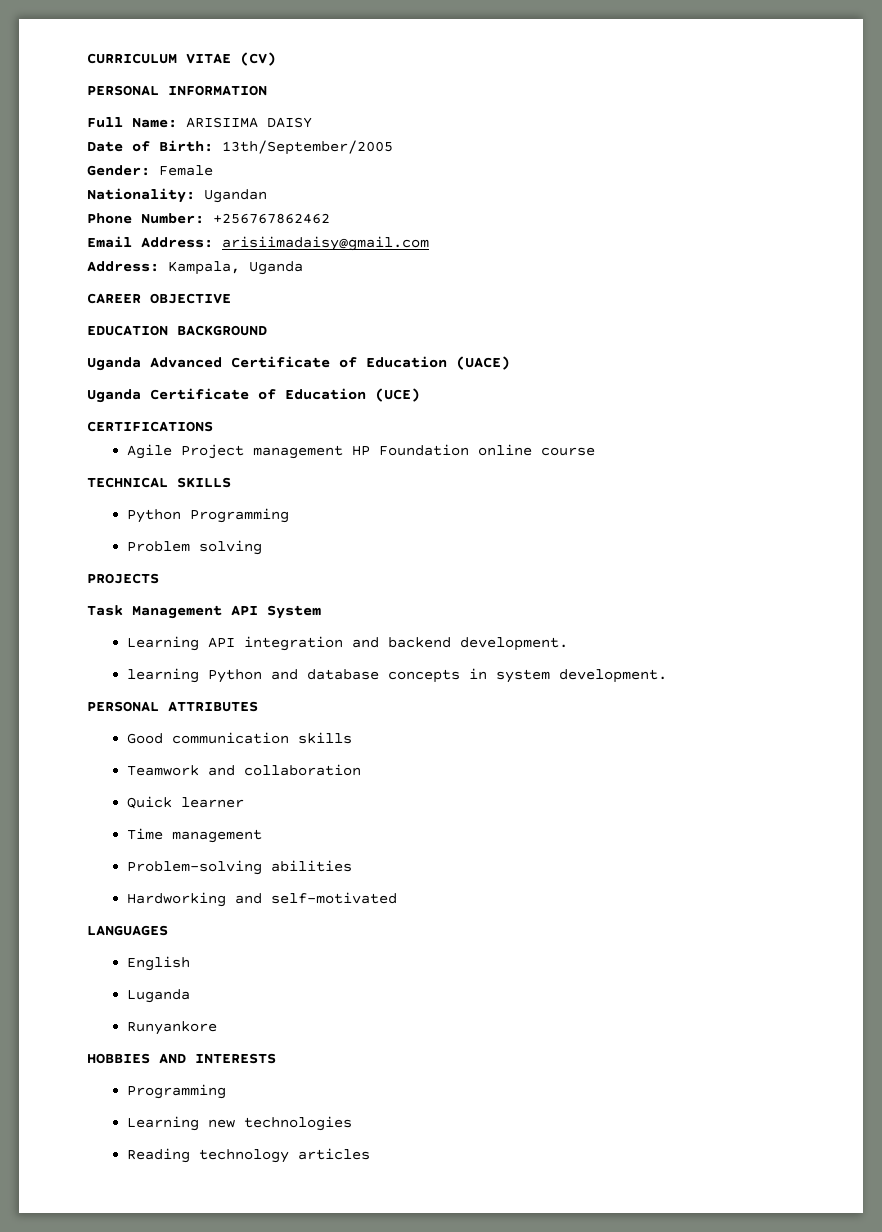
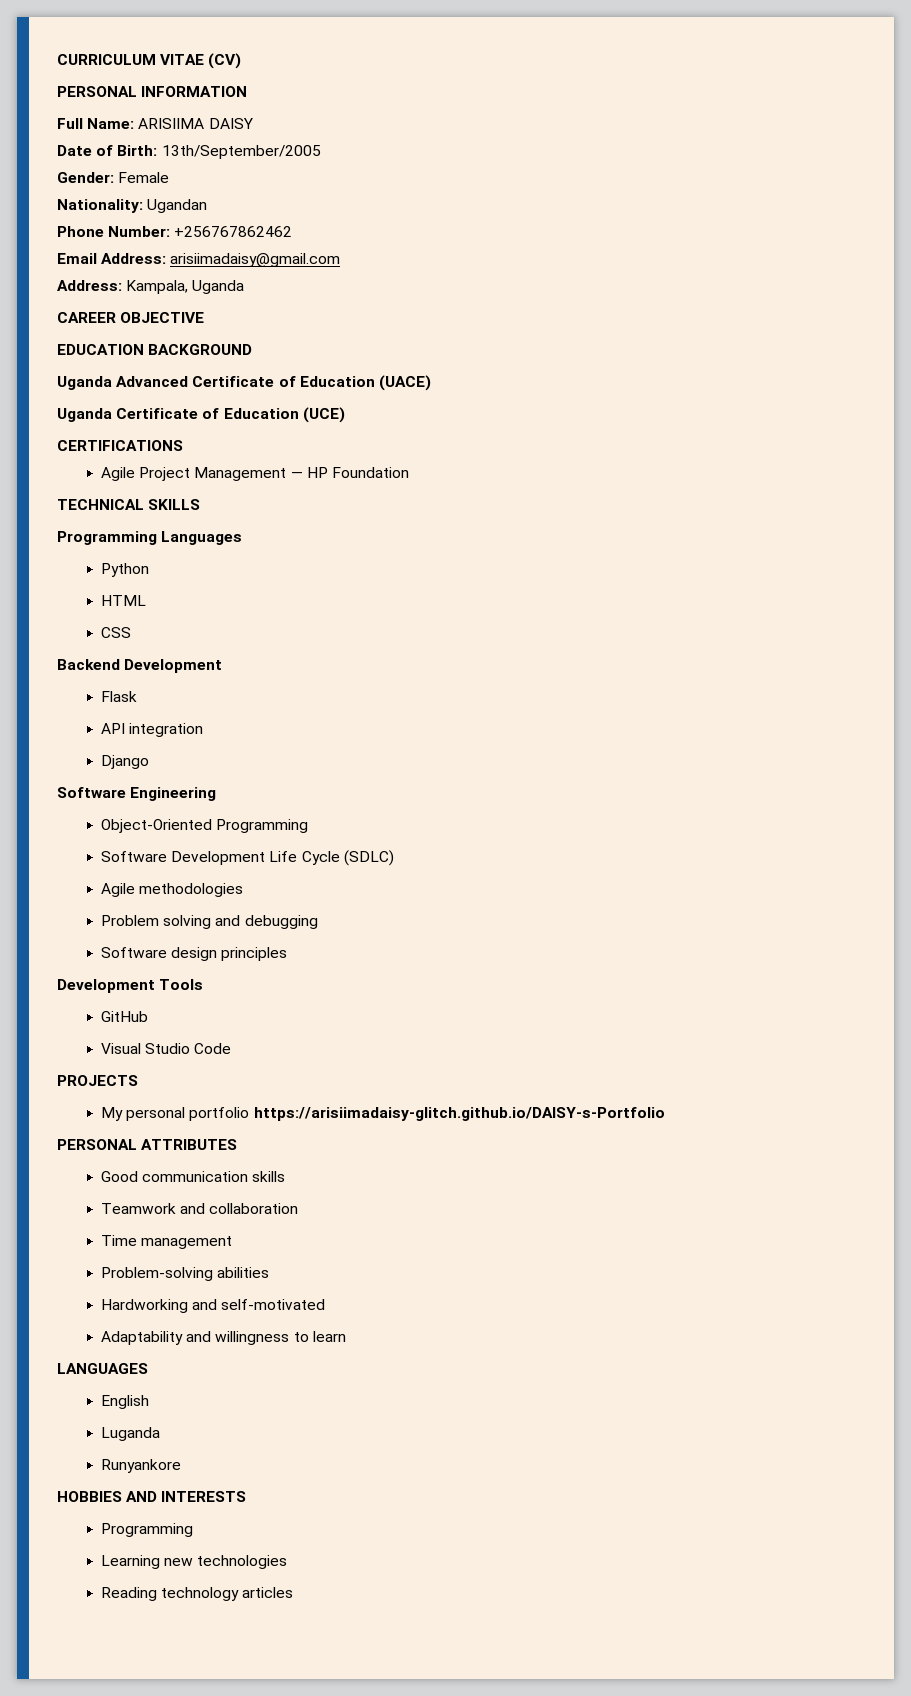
- Agile Project management HP Foundation online course
+ Agile Project Management — HP Foundation
- Python Programming
- Problem solving
+ Programming Languages
+ Python
+ HTML
+ CSS
+ Backend Development
+ Flask
+ API integration
+ Django
+ Software Engineering
+ Object-Oriented Programming
+ Software Development Life Cycle (SDLC)
+ Agile methodologies
+ Problem solving and debugging
+ Software design principles
+ Development Tools
+ GitHub
+ Visual Studio Code
  PROJECTS
- Task Management API System
- Learning API integration and backend development.
- learning Python and database concepts in system development.
+ My personal portfolio https://arisiimadaisy-glitch.github.io/DAISY-s-Portfolio
- Quick learner
+ Adaptability and willingness to learn

